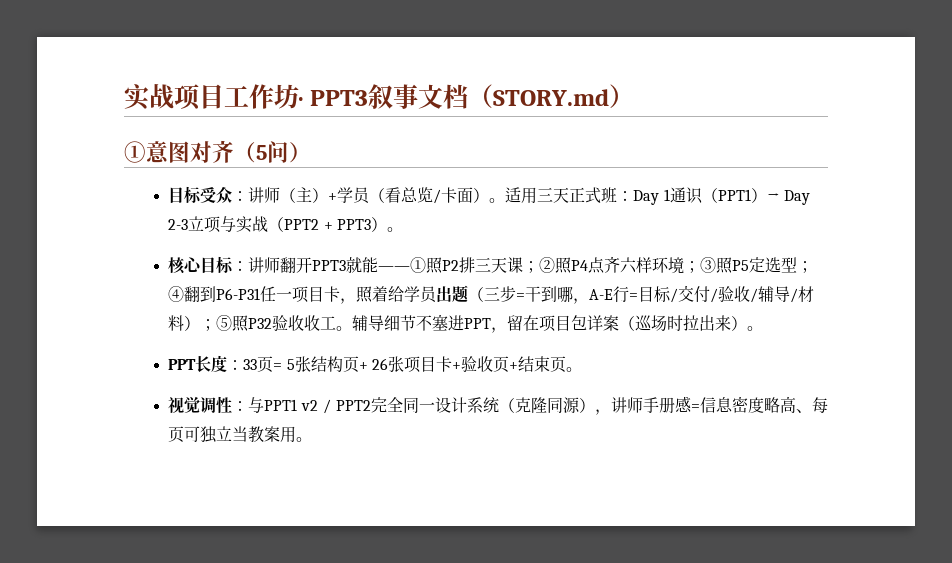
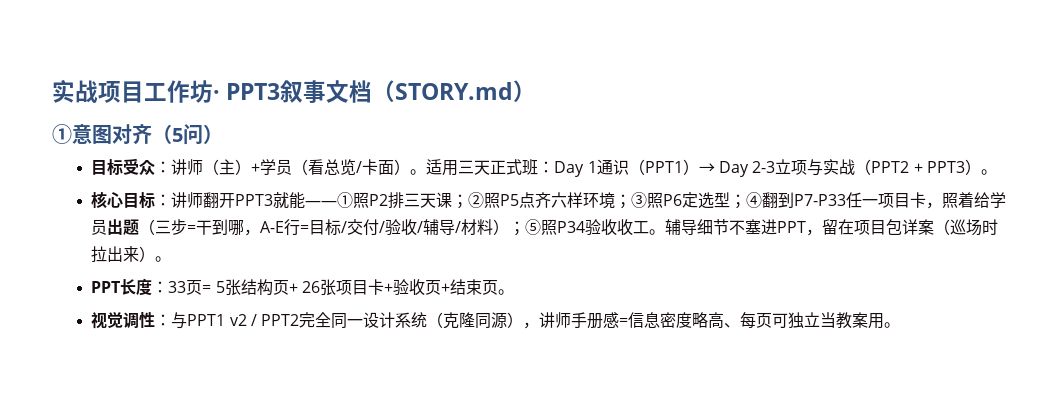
- 核心目标：讲师翻开PPT3就能——①照P2排三天课；②照P4点齐六样环境；③照P5定选型；④翻到P6-P31任一项目卡，照着给学员出题（三步=干到哪，A-E行=目标/交付/验收/辅导/材料）；⑤照P32验收收工。
+ 核心目标：讲师翻开PPT3就能——①照P2排三天课；②照P5点齐六样环境；③照P6定选型；④翻到P7-P33任一项目卡，照着给学员出题（三步=干到哪，A-E行=目标/交付/验收/辅导/材料）；⑤照P34验收收工。

